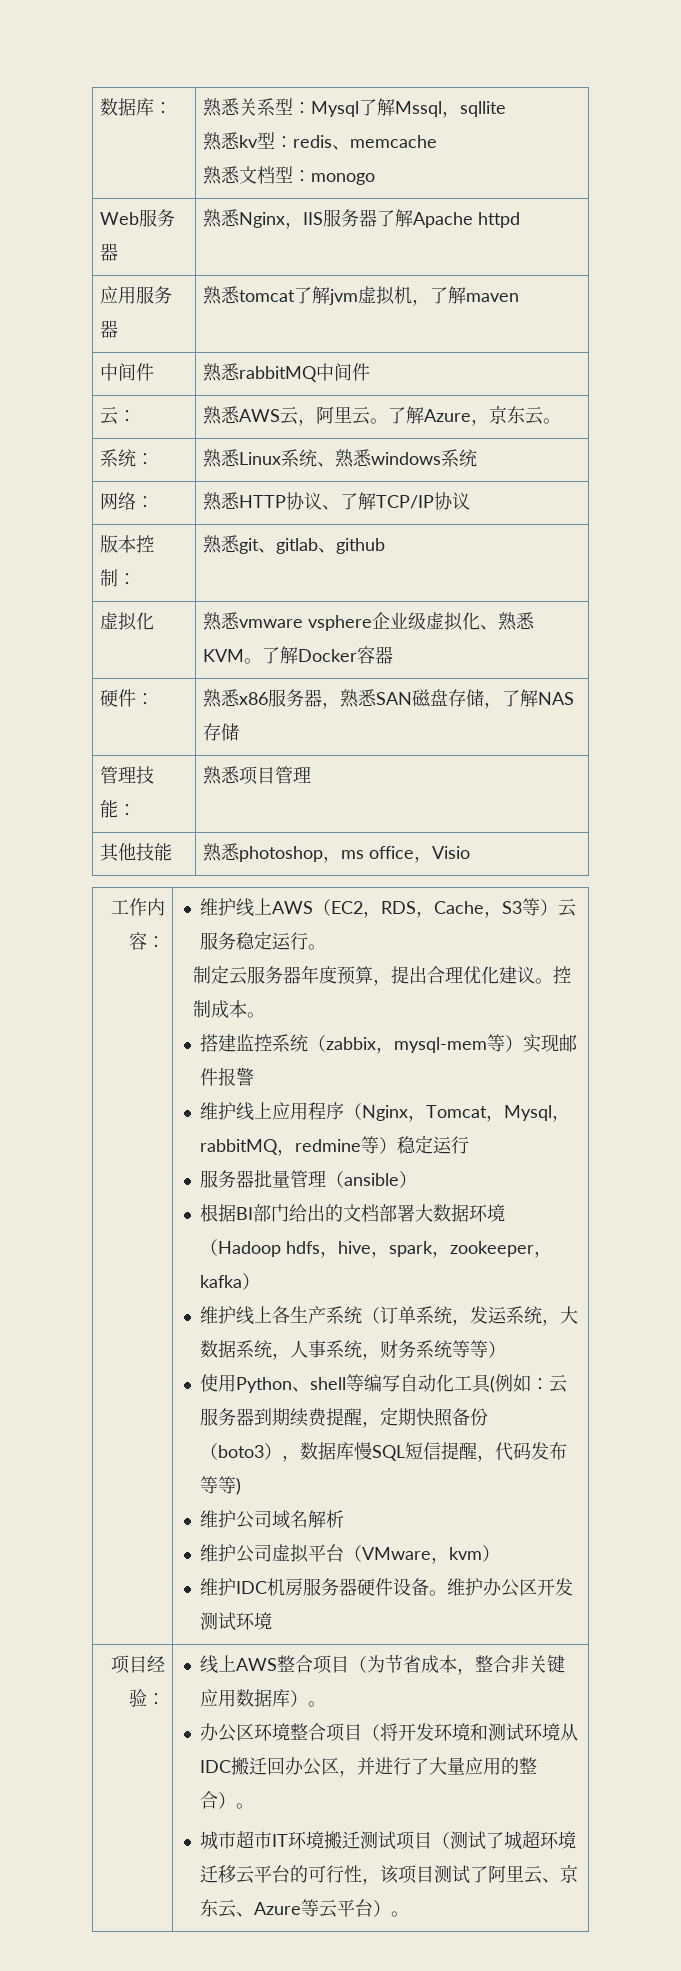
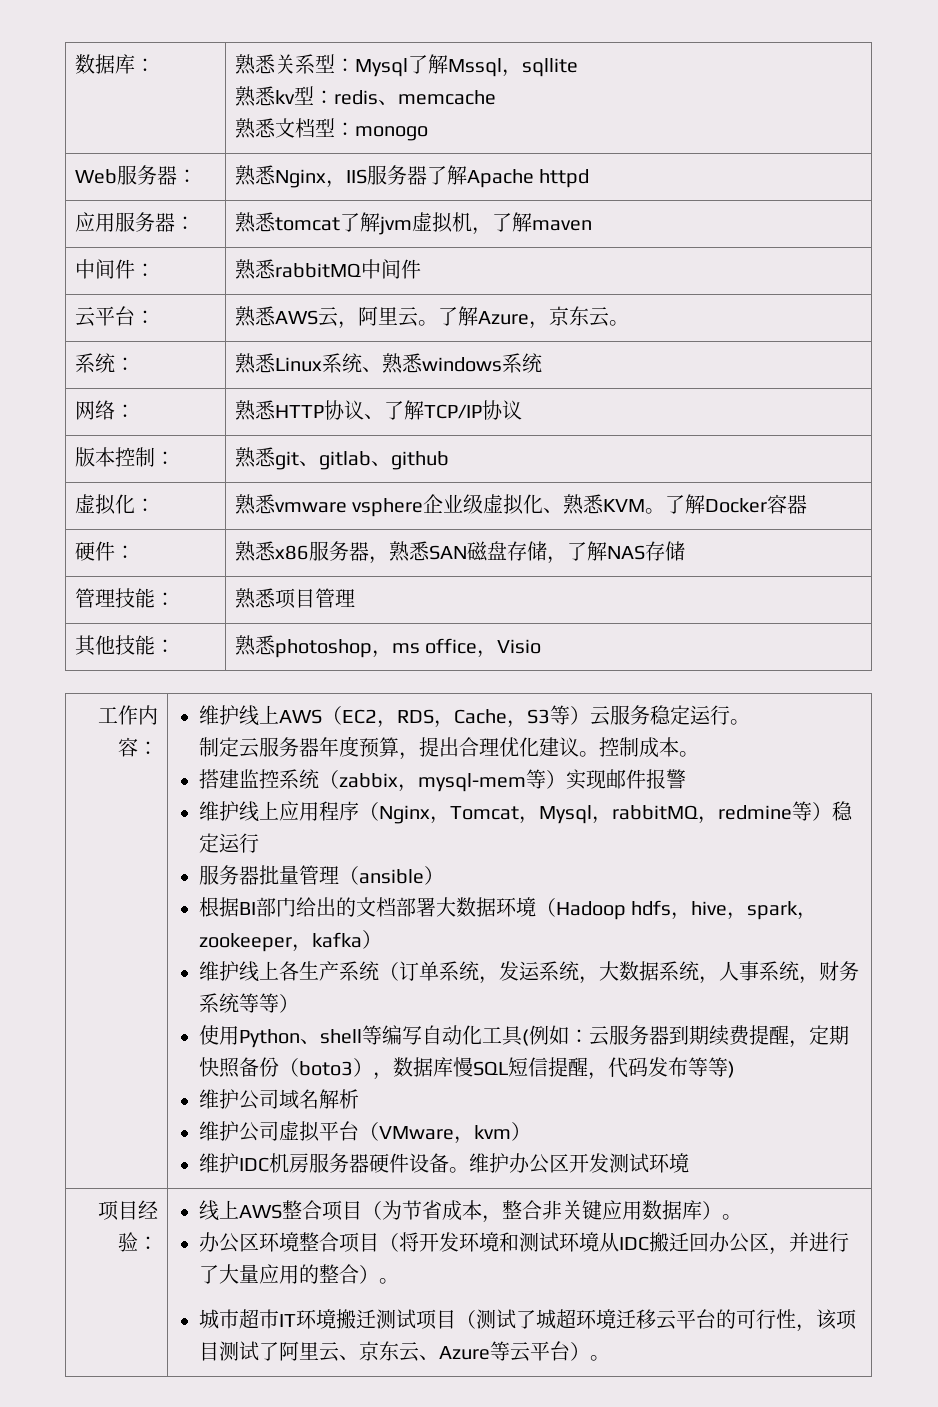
- Web服务器 | 熟悉Nginx，IIS服务器了解Apache httpd
+ Web服务器： | 熟悉Nginx，IIS服务器了解Apache httpd
- 应用服务器 | 熟悉tomcat了解jvm虚拟机，了解maven
+ 应用服务器： | 熟悉tomcat了解jvm虚拟机，了解maven
- 中间件 | 熟悉rabbitMQ中间件
+ 中间件： | 熟悉rabbitMQ中间件
- 云： | 熟悉AWS云，阿里云。了解Azure，京东云。
+ 云平台： | 熟悉AWS云，阿里云。了解Azure，京东云。
- 虚拟化 | 熟悉vmware vsphere企业级虚拟化、熟悉KVM。了解Docker容器
+ 虚拟化： | 熟悉vmware vsphere企业级虚拟化、熟悉KVM。了解Docker容器
- 其他技能 | 熟悉photoshop，ms office，Visio
+ 其他技能： | 熟悉photoshop，ms office，Visio

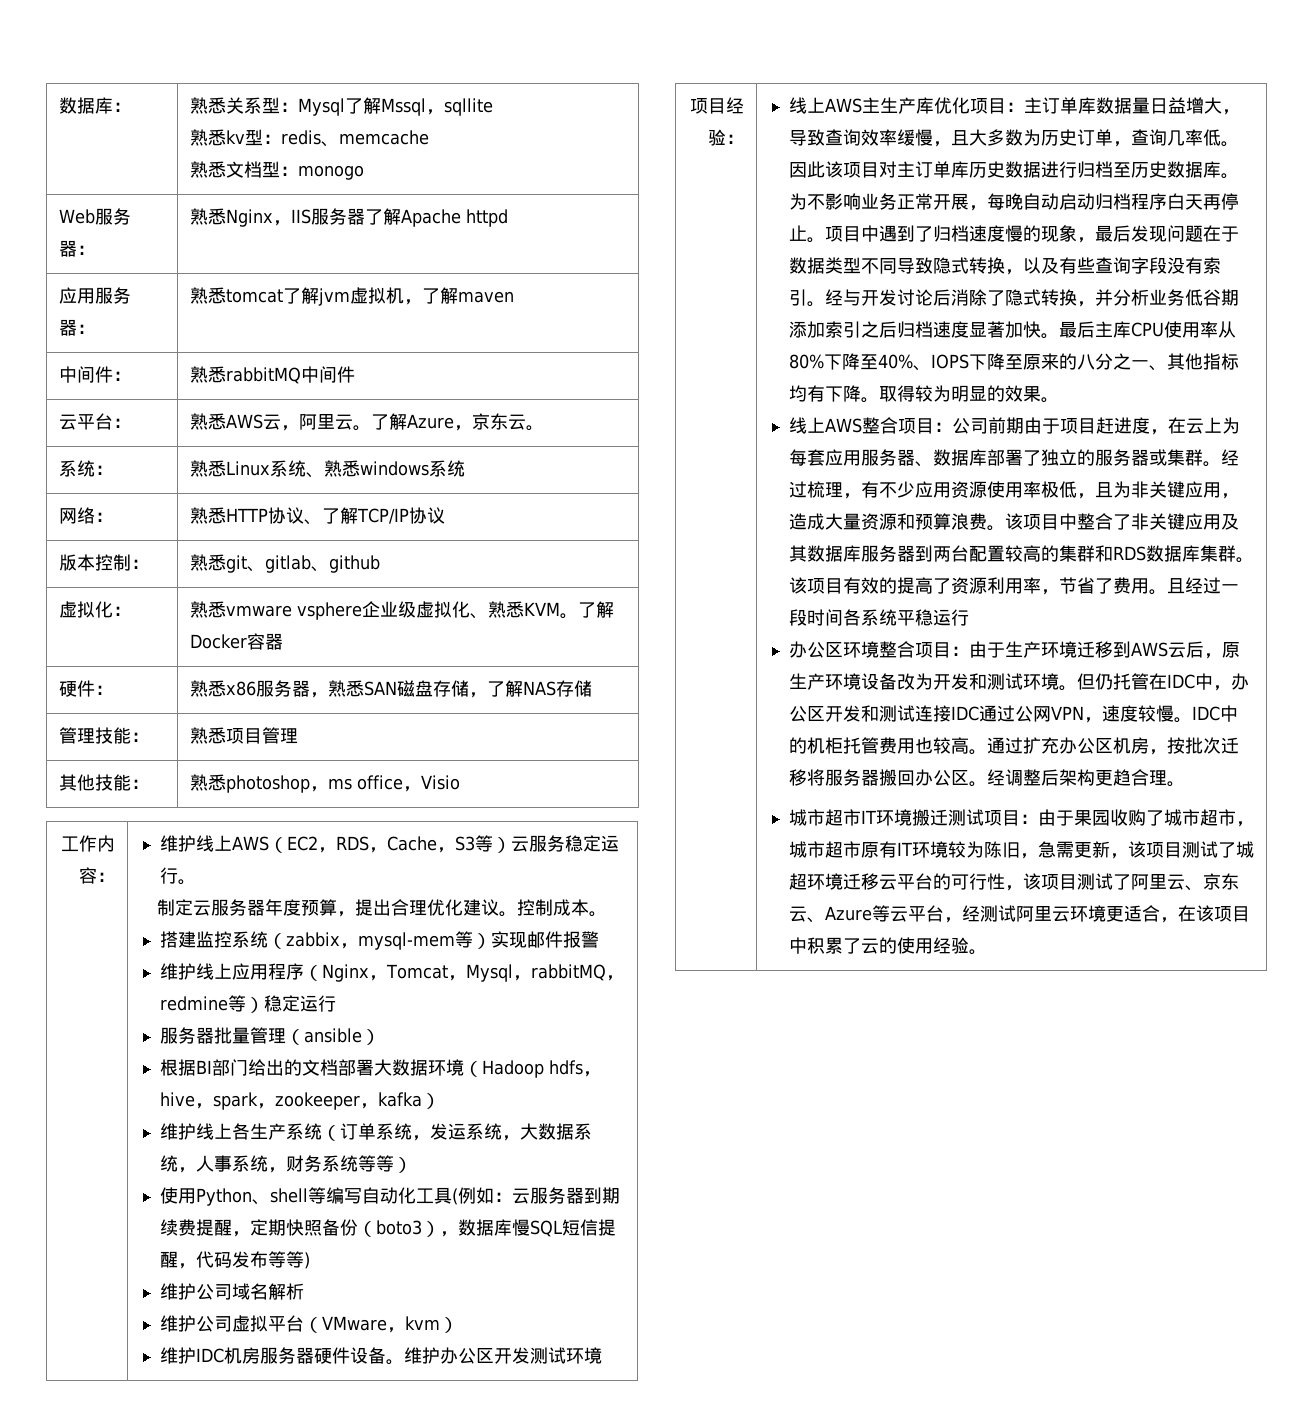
- 线上AWS整合项目（为节省成本，整合非关键应用数据库）。
+ 线上AWS主生产库优化项目：主订单库数据量日益增大，导致查询效率缓慢，且大多数为历史订单，查询几率低。因此该项目对主订单库历史数据进行归档至历史数据库。为不影响业务正常开展，每晚自动启动归档程序白天再停止。项目中遇到了归档速度慢的现象，最后发现问题在于数据类型不同导致隐式转换，以及有些查询字段没有索引。经与开发讨论后消除了隐式转换，并分析业务低谷期添加索引之后归档速度显著加快。最后主库CPU使用率从80%下降至40%、IOPS下降至原来的八分之一、其他指标均有下降。取得较为明显的效果。
+ 线上AWS整合项目：公司前期由于项目赶进度，在云上为每套应用服务器、数据库部署了独立的服务器或集群。经过梳理，有不少应用资源使用率极低，且为非关键应用，造成大量资源和预算浪费。该项目中整合了非关键应用及其数据库服务器到两台配置较高的集群和RDS数据库集群。该项目有效的提高了资源利用率，节省了费用。且经过一段时间各系统平稳运行
- 办公区环境整合项目（将开发环境和测试环境从IDC搬迁回办公区，并进行了大量应用的整合）。
+ 办公区环境整合项目：由于生产环境迁移到AWS云后，原生产环境设备改为开发和测试环境。但仍托管在IDC中，办公区开发和测试连接IDC通过公网VPN，速度较慢。IDC中的机柜托管费用也较高。通过扩充办公区机房，按批次迁移将服务器搬回办公区。经调整后架构更趋合理。
- 城市超市IT环境搬迁测试项目（测试了城超环境迁移云平台的可行性，该项目测试了阿里云、京东云、Azure等云平台）。
+ 城市超市IT环境搬迁测试项目：由于果园收购了城市超市，城市超市原有IT环境较为陈旧，急需更新，该项目测试了城超环境迁移云平台的可行性，该项目测试了阿里云、京东云、Azure等云平台，经测试阿里云环境更适合，在该项目中积累了云的使用经验。

